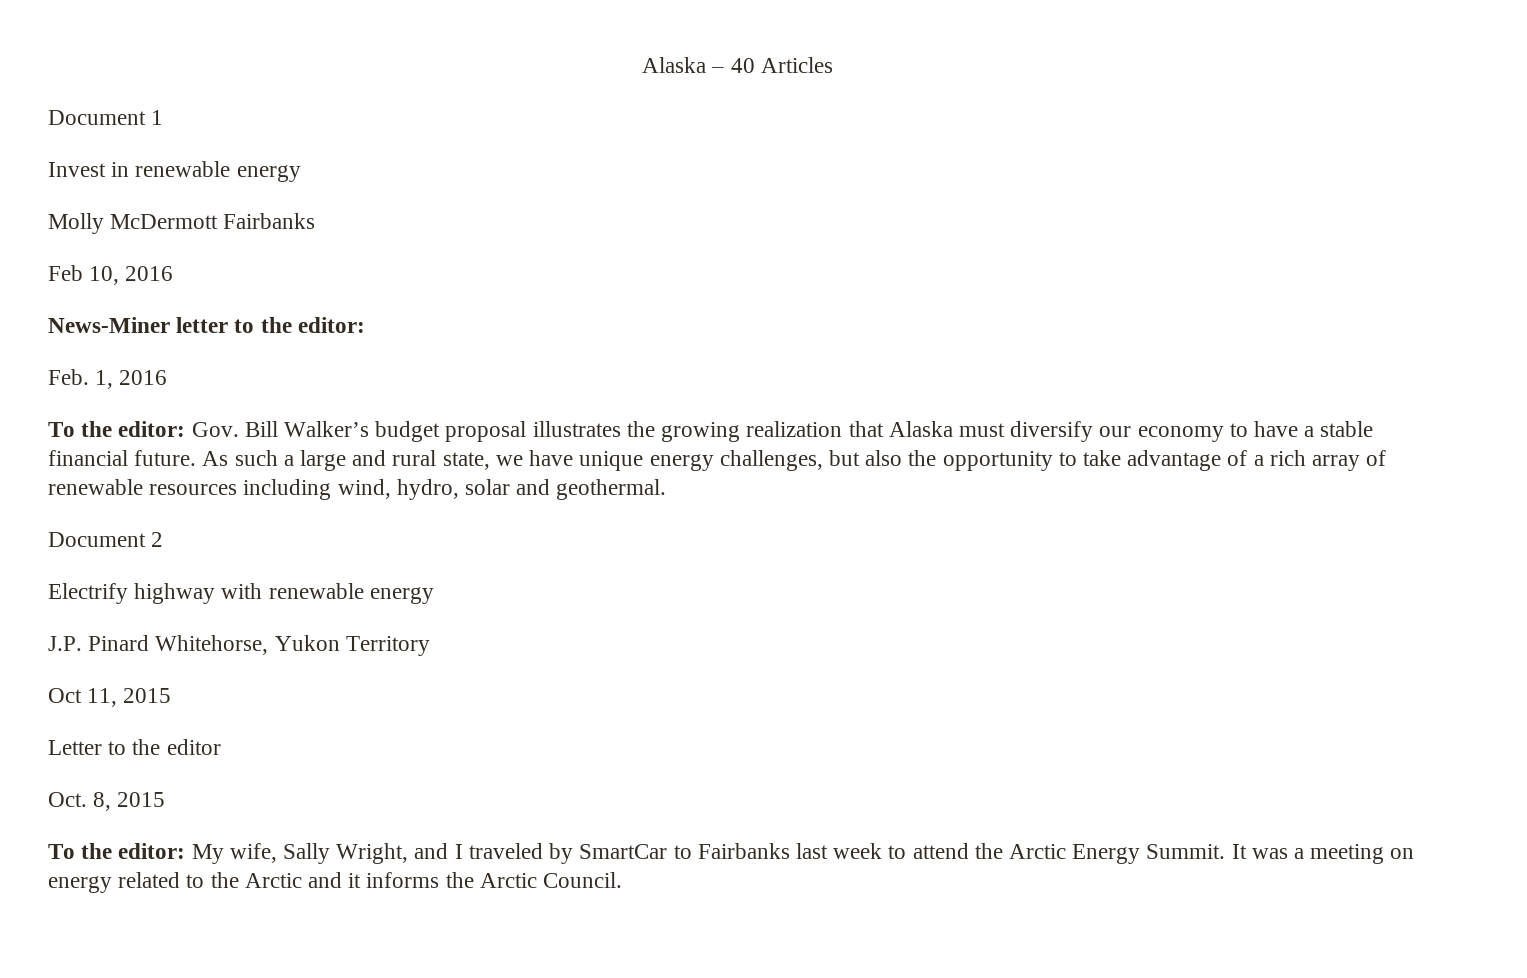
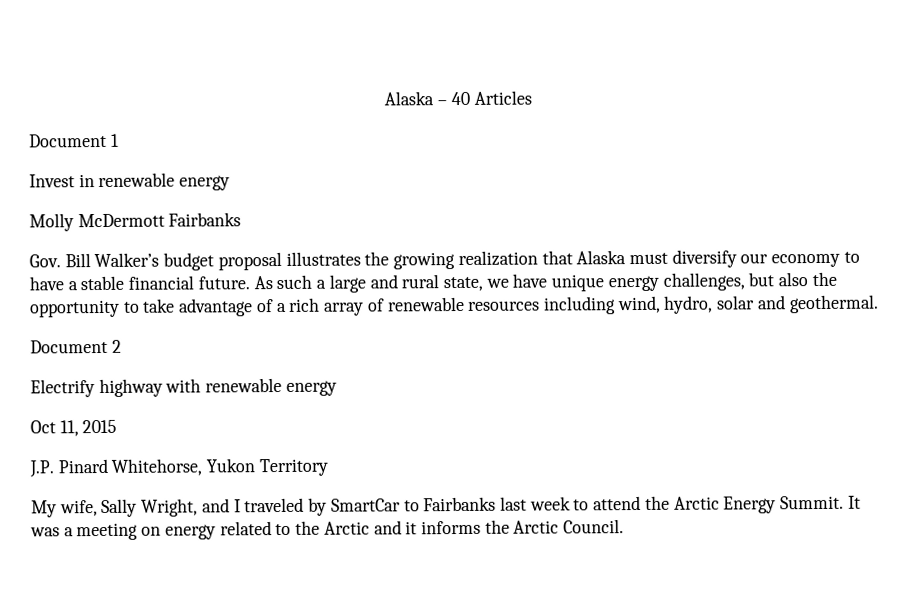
- Feb 10, 2016
- News-Miner letter to the editor:
- Feb. 1, 2016
- To the editor: Gov. Bill Walker’s budget proposal illustrates the growing realization that Alaska must diversify our economy to have a stable financial future.
+ Gov. Bill Walker’s budget proposal illustrates the growing realization that Alaska must diversify our economy to have a stable financial future.
+ Oct 11, 2015
- Oct 11, 2015
- Letter to the editor
- Oct. 8, 2015
- To the editor: My wife, Sally Wright, and I traveled by SmartCar to Fairbanks last week to attend the Arctic Energy Summit.
+ My wife, Sally Wright, and I traveled by SmartCar to Fairbanks last week to attend the Arctic Energy Summit.

